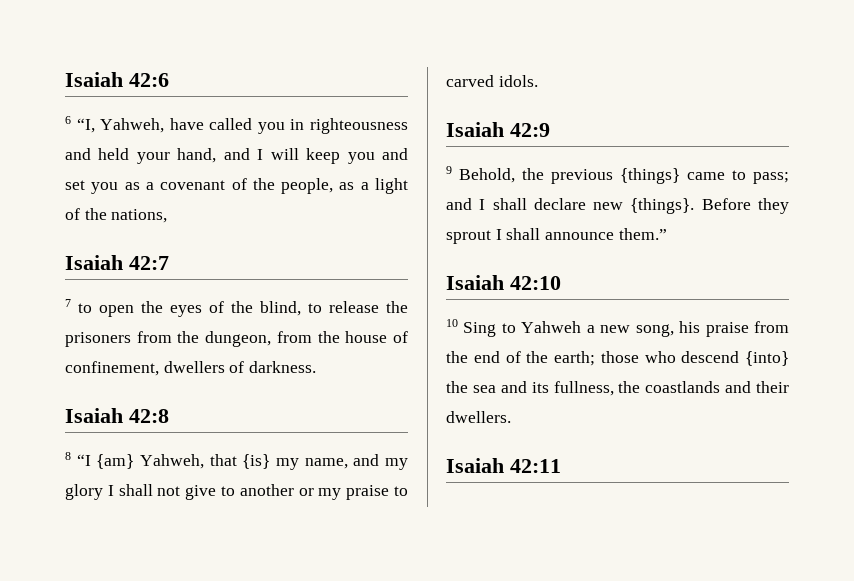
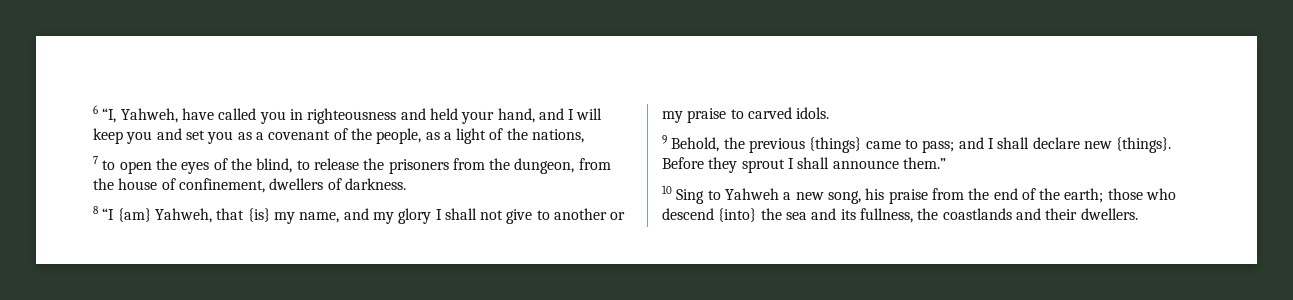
- Isaiah 42:6
- Isaiah 42:7
- Isaiah 42:8
- Isaiah 42:9
- Isaiah 42:10
- Isaiah 42:11

